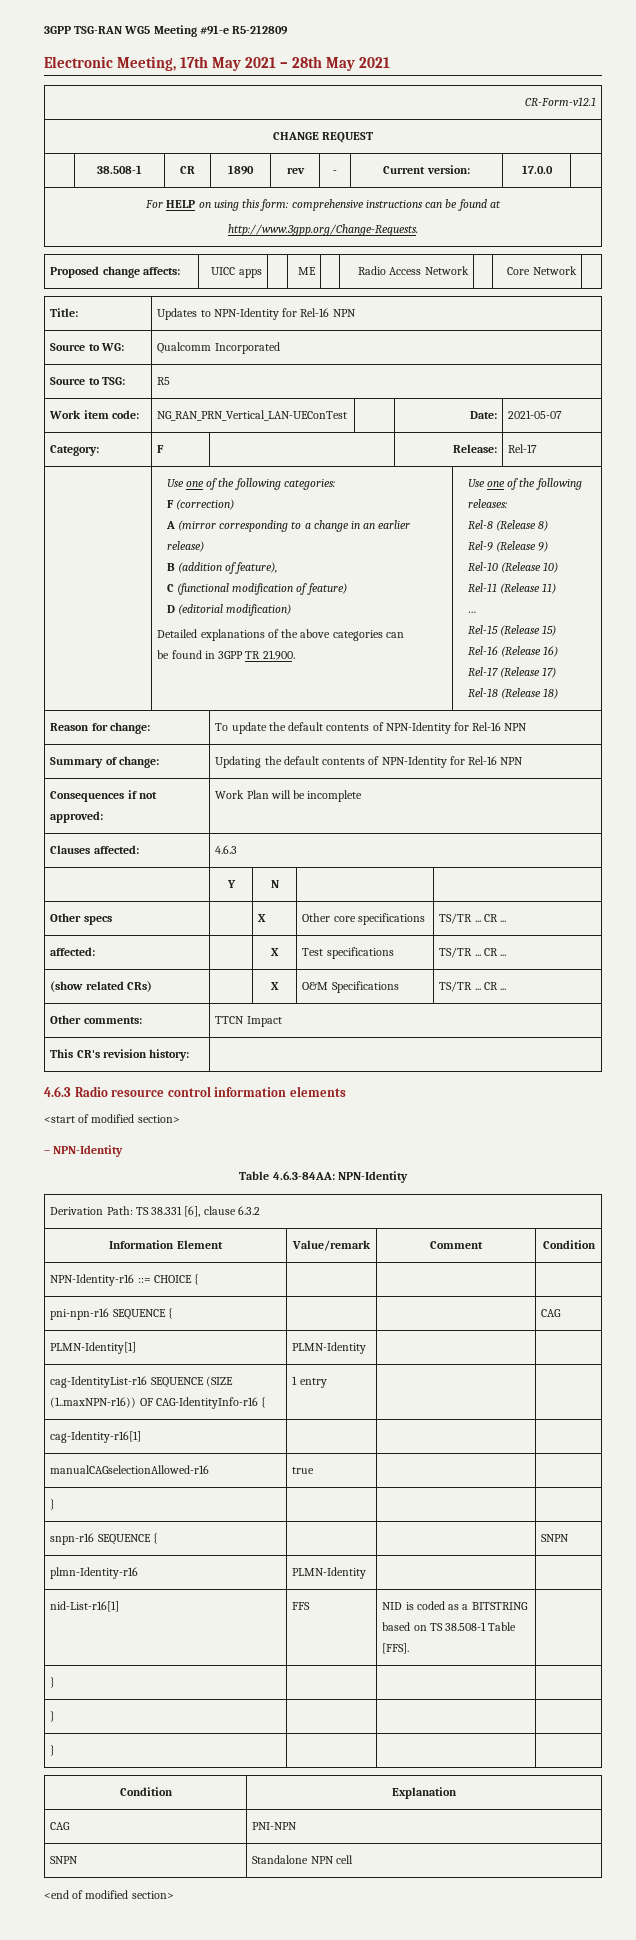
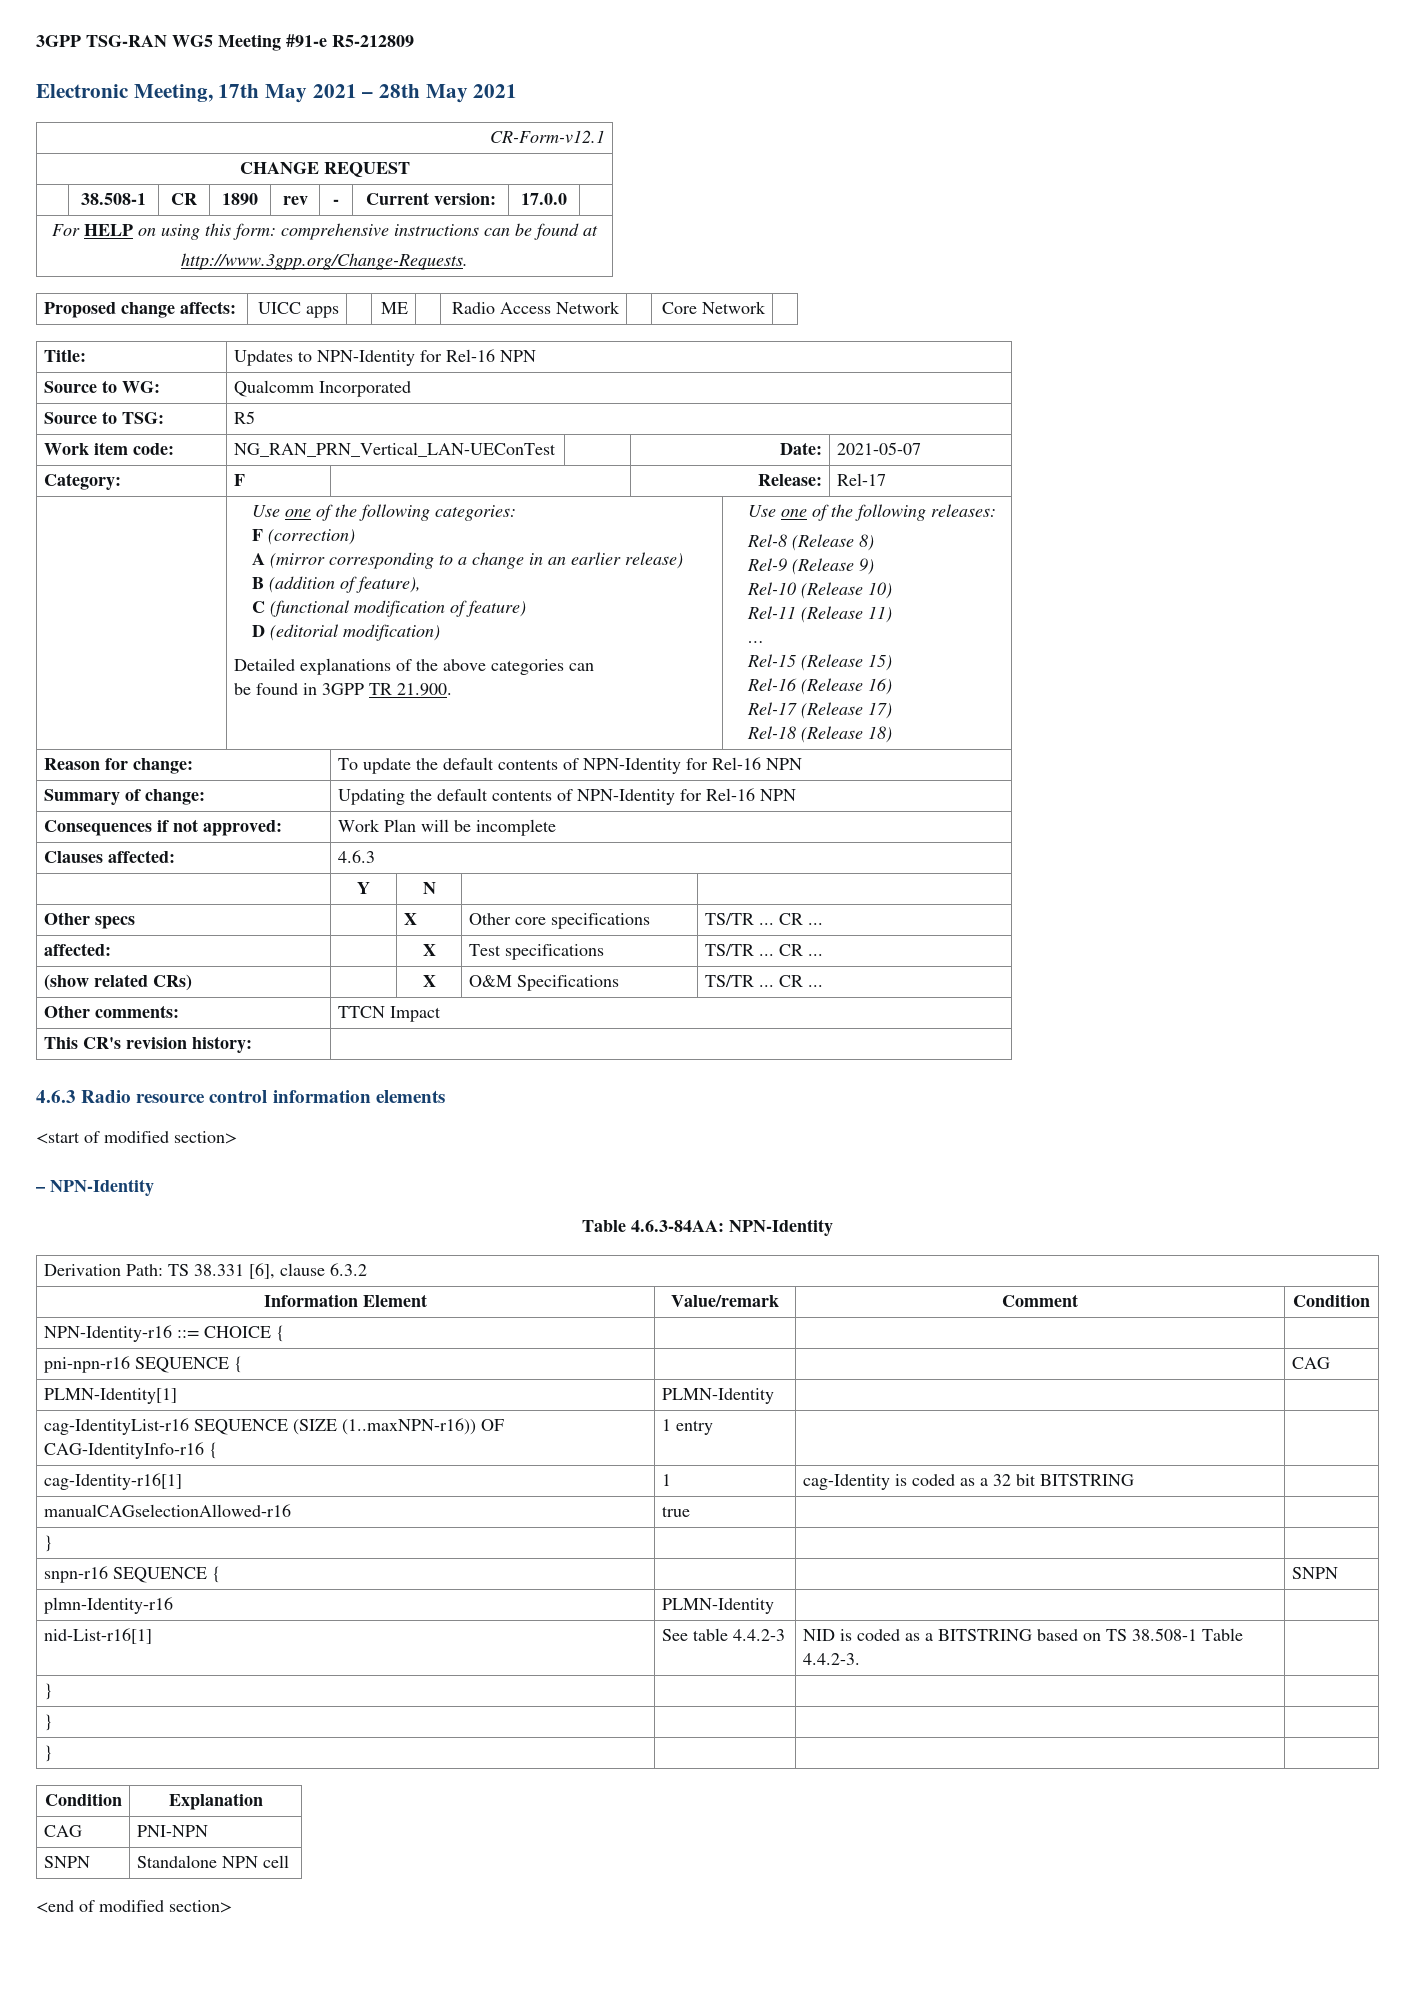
- cag-Identity-r16[1] | | |
+ cag-Identity-r16[1] | 1 | cag-Identity is coded as a 32 bit BITSTRING |
- nid-List-r16[1] | FFS | NID is coded as a BITSTRING based on TS 38.508-1 Table [FFS]. |
+ nid-List-r16[1] | See table 4.4.2-3 | NID is coded as a BITSTRING based on TS 38.508-1 Table 4.4.2-3. |

